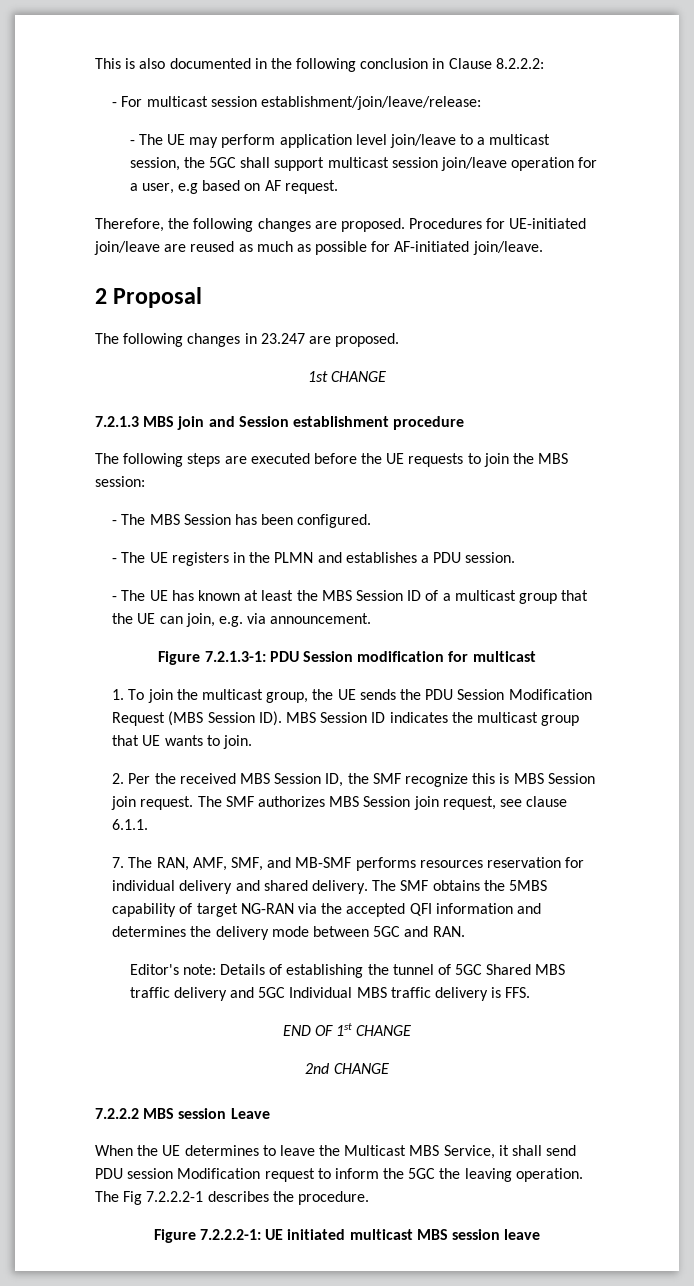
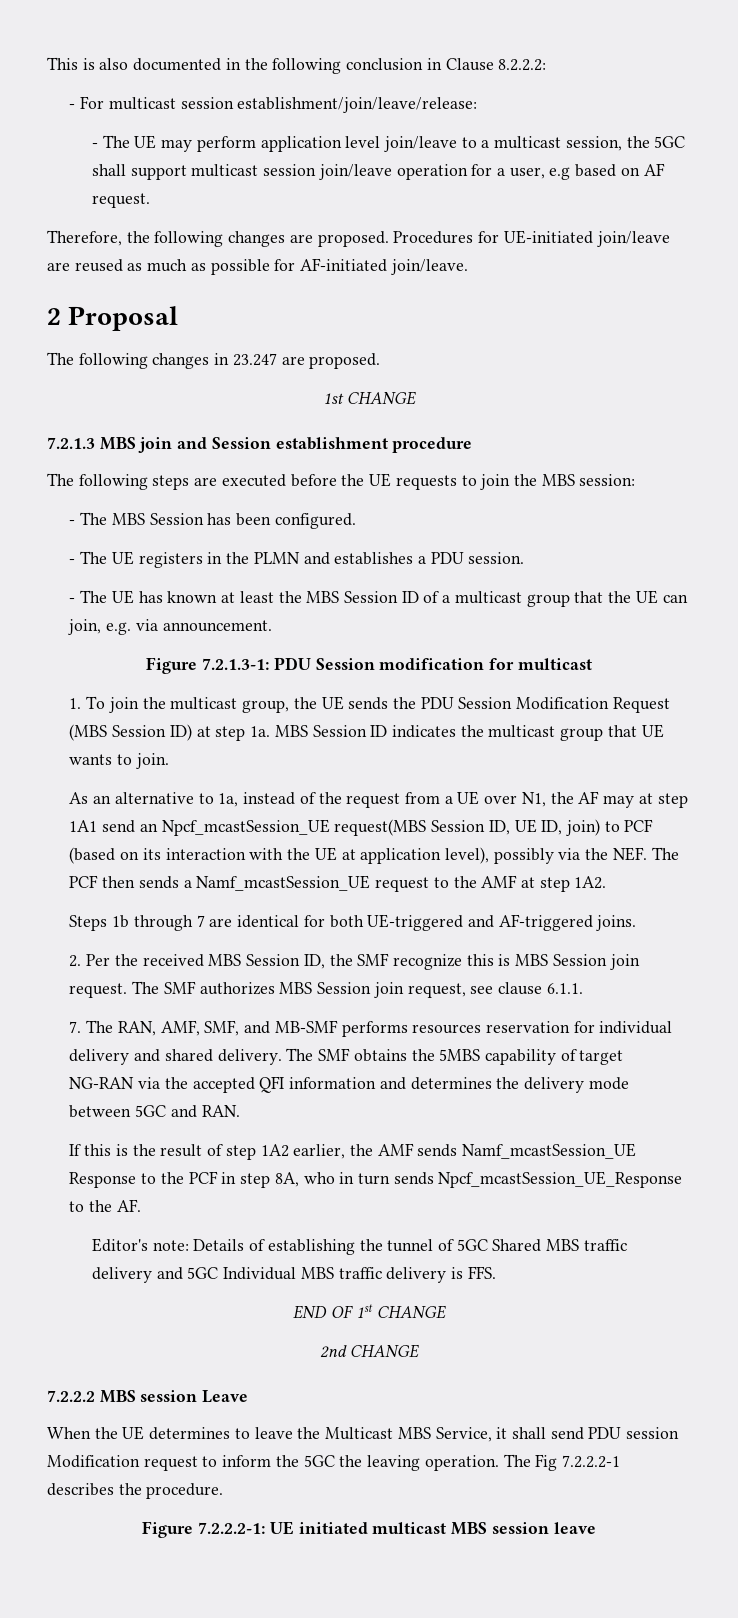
- 1. To join the multicast group, the UE sends the PDU Session Modification Request (MBS Session ID). MBS Session ID indicates the multicast group that UE wants to join.
+ 1. To join the multicast group, the UE sends the PDU Session Modification Request (MBS Session ID) at step 1a. MBS Session ID indicates the multicast group that UE wants to join.
+ As an alternative to 1a, instead of the request from a UE over N1, the AF may at step 1A1 send an Npcf_mcastSession_UE request(MBS Session ID, UE ID, join) to PCF (based on its interaction with the UE at application level), possibly via the NEF. The PCF then sends a Namf_mcastSession_UE request to the AMF at step 1A2.
+ Steps 1b through 7 are identical for both UE-triggered and AF-triggered joins.
+ If this is the result of step 1A2 earlier, the AMF sends Namf_mcastSession_UE Response to the PCF in step 8A, who in turn sends Npcf_mcastSession_UE_Response to the AF.

